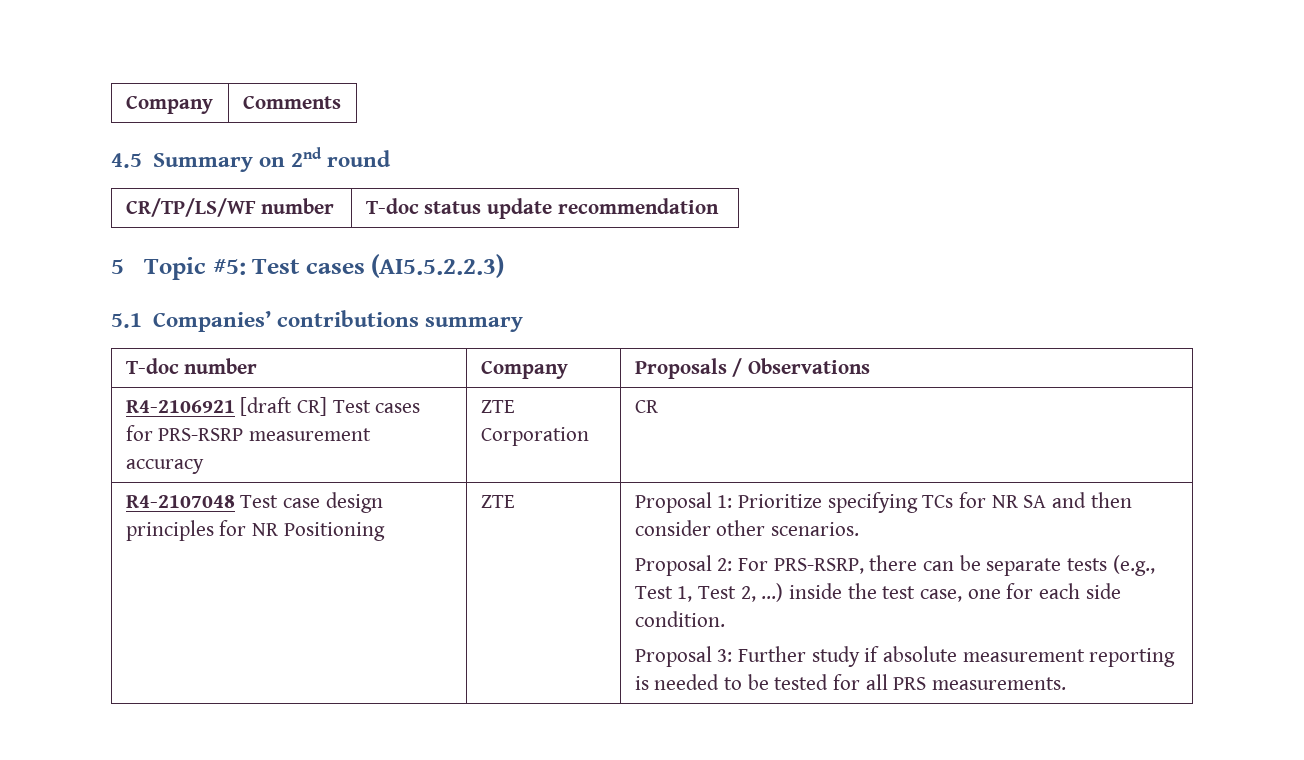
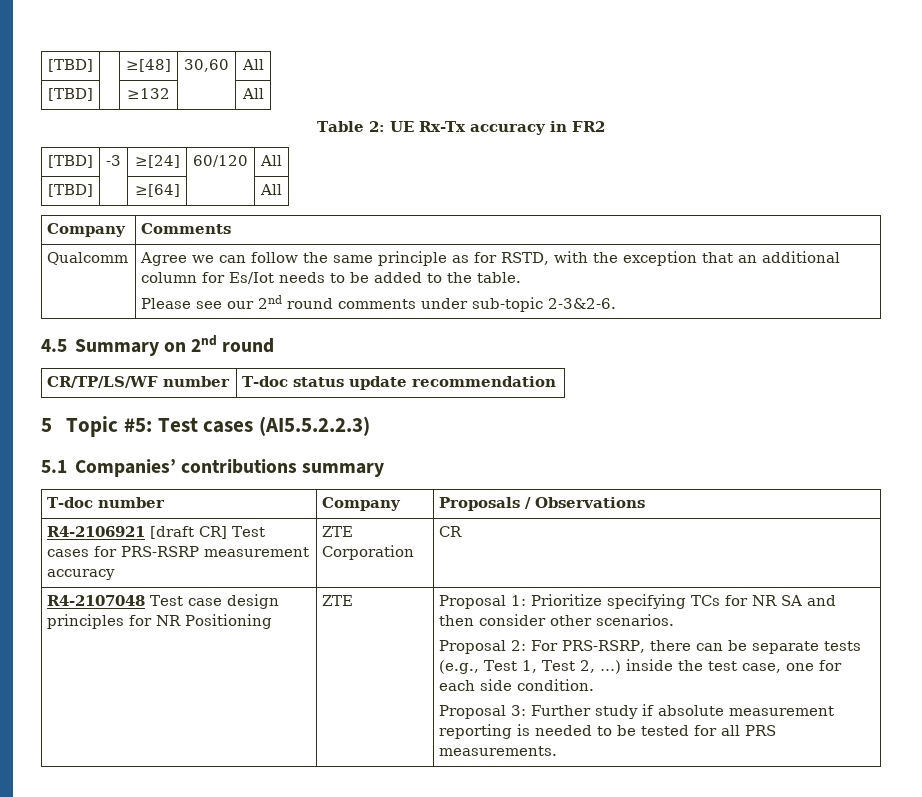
+ [TBD] | | ≥[48] | 30,60 | All
+ [TBD] | | ≥132 | | All
+ Table 2: UE Rx-Tx accuracy in FR2
+ [TBD] | -3 | ≥[24] | 60/120 | All
+ [TBD] | | ≥[64] | | All
  Company | Comments
+ Qualcomm | Agree we can follow the same principle as for RSTD, with the exception that an additional column for Es/Iot needs to be added to the table.
+ Please see our 2nd round comments under sub-topic 2-3&2-6.

